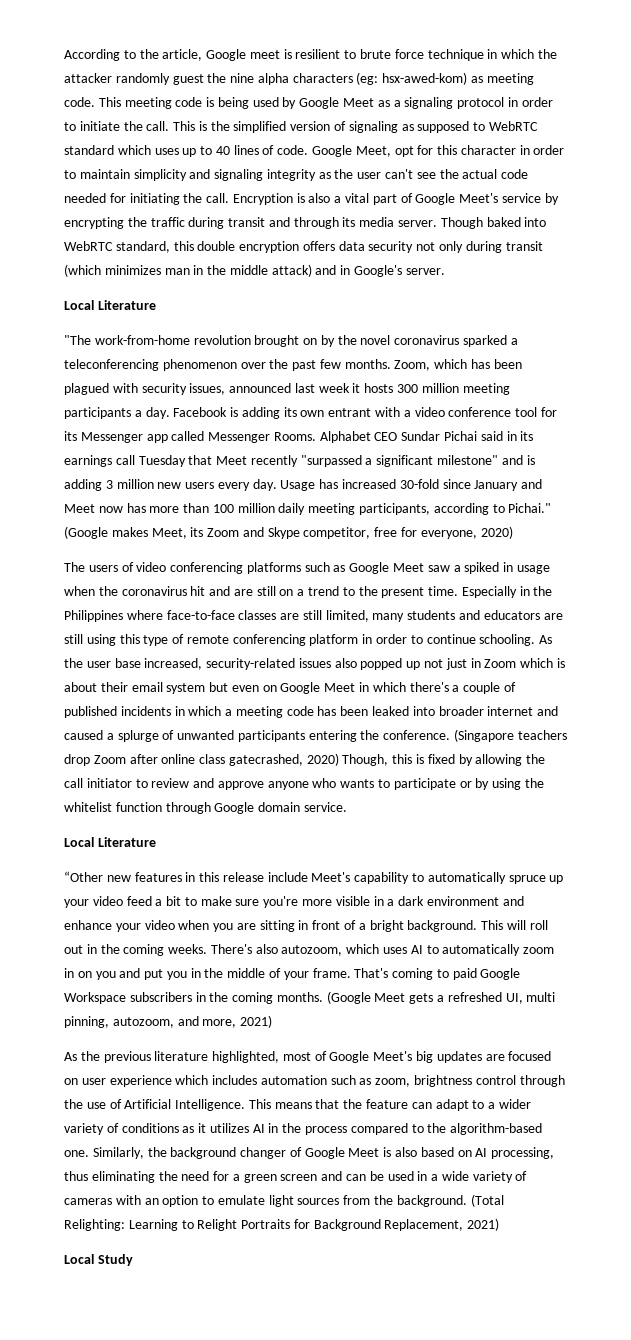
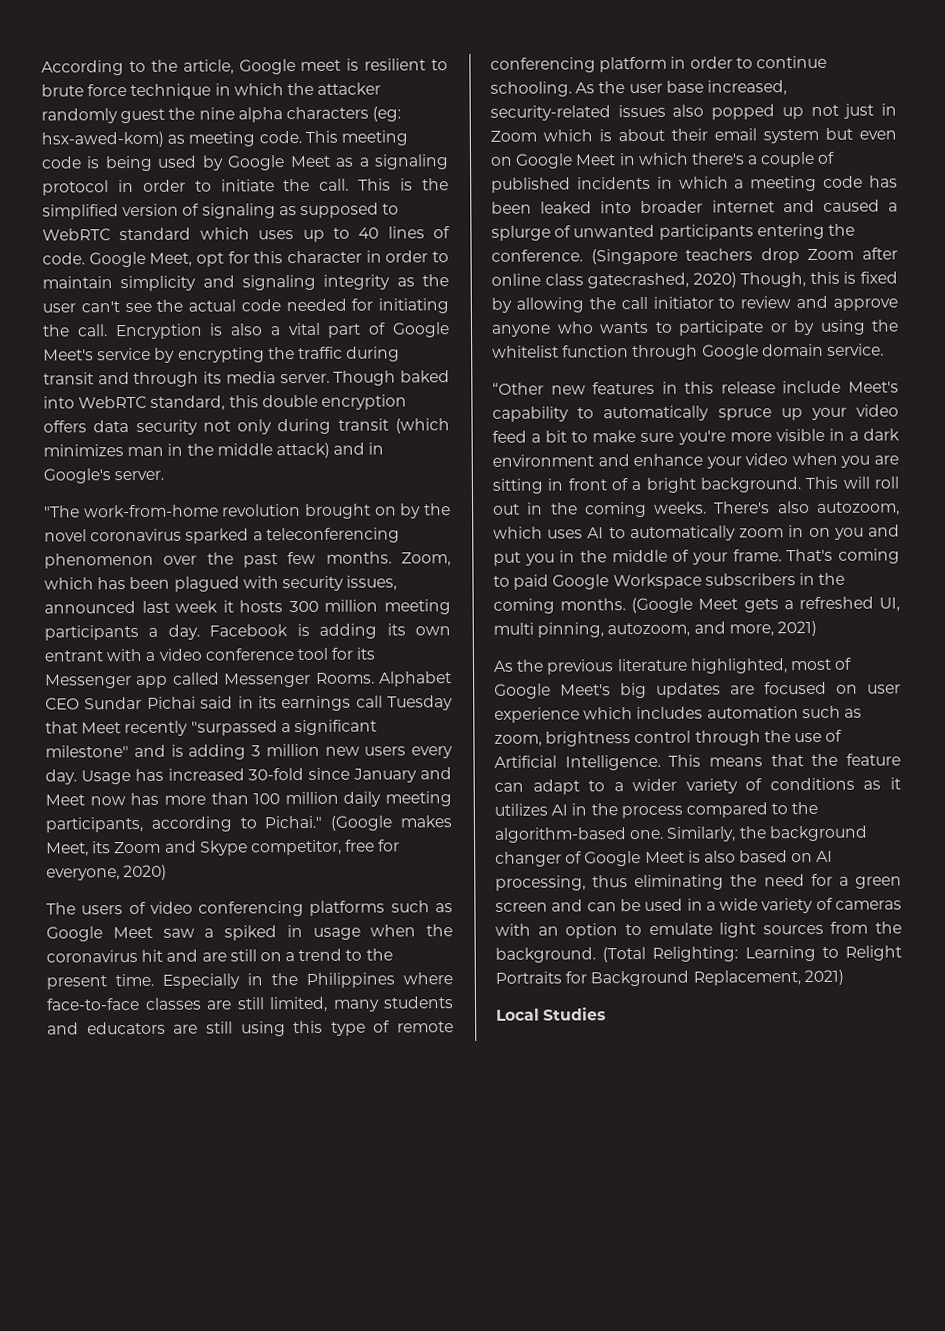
  Though baked into WebRTC standard, this double encryption offers data security not only during transit (which minimizes man in the middle attack) and in Google's server.
- Local Literature
  (Singapore teachers drop Zoom after online class gatecrashed, 2020) Though, this is fixed by allowing the call initiator to review and approve anyone who wants to participate or by using the whitelist function through Google domain service.
- Local Literature
- Local Study
+ Local Studies

